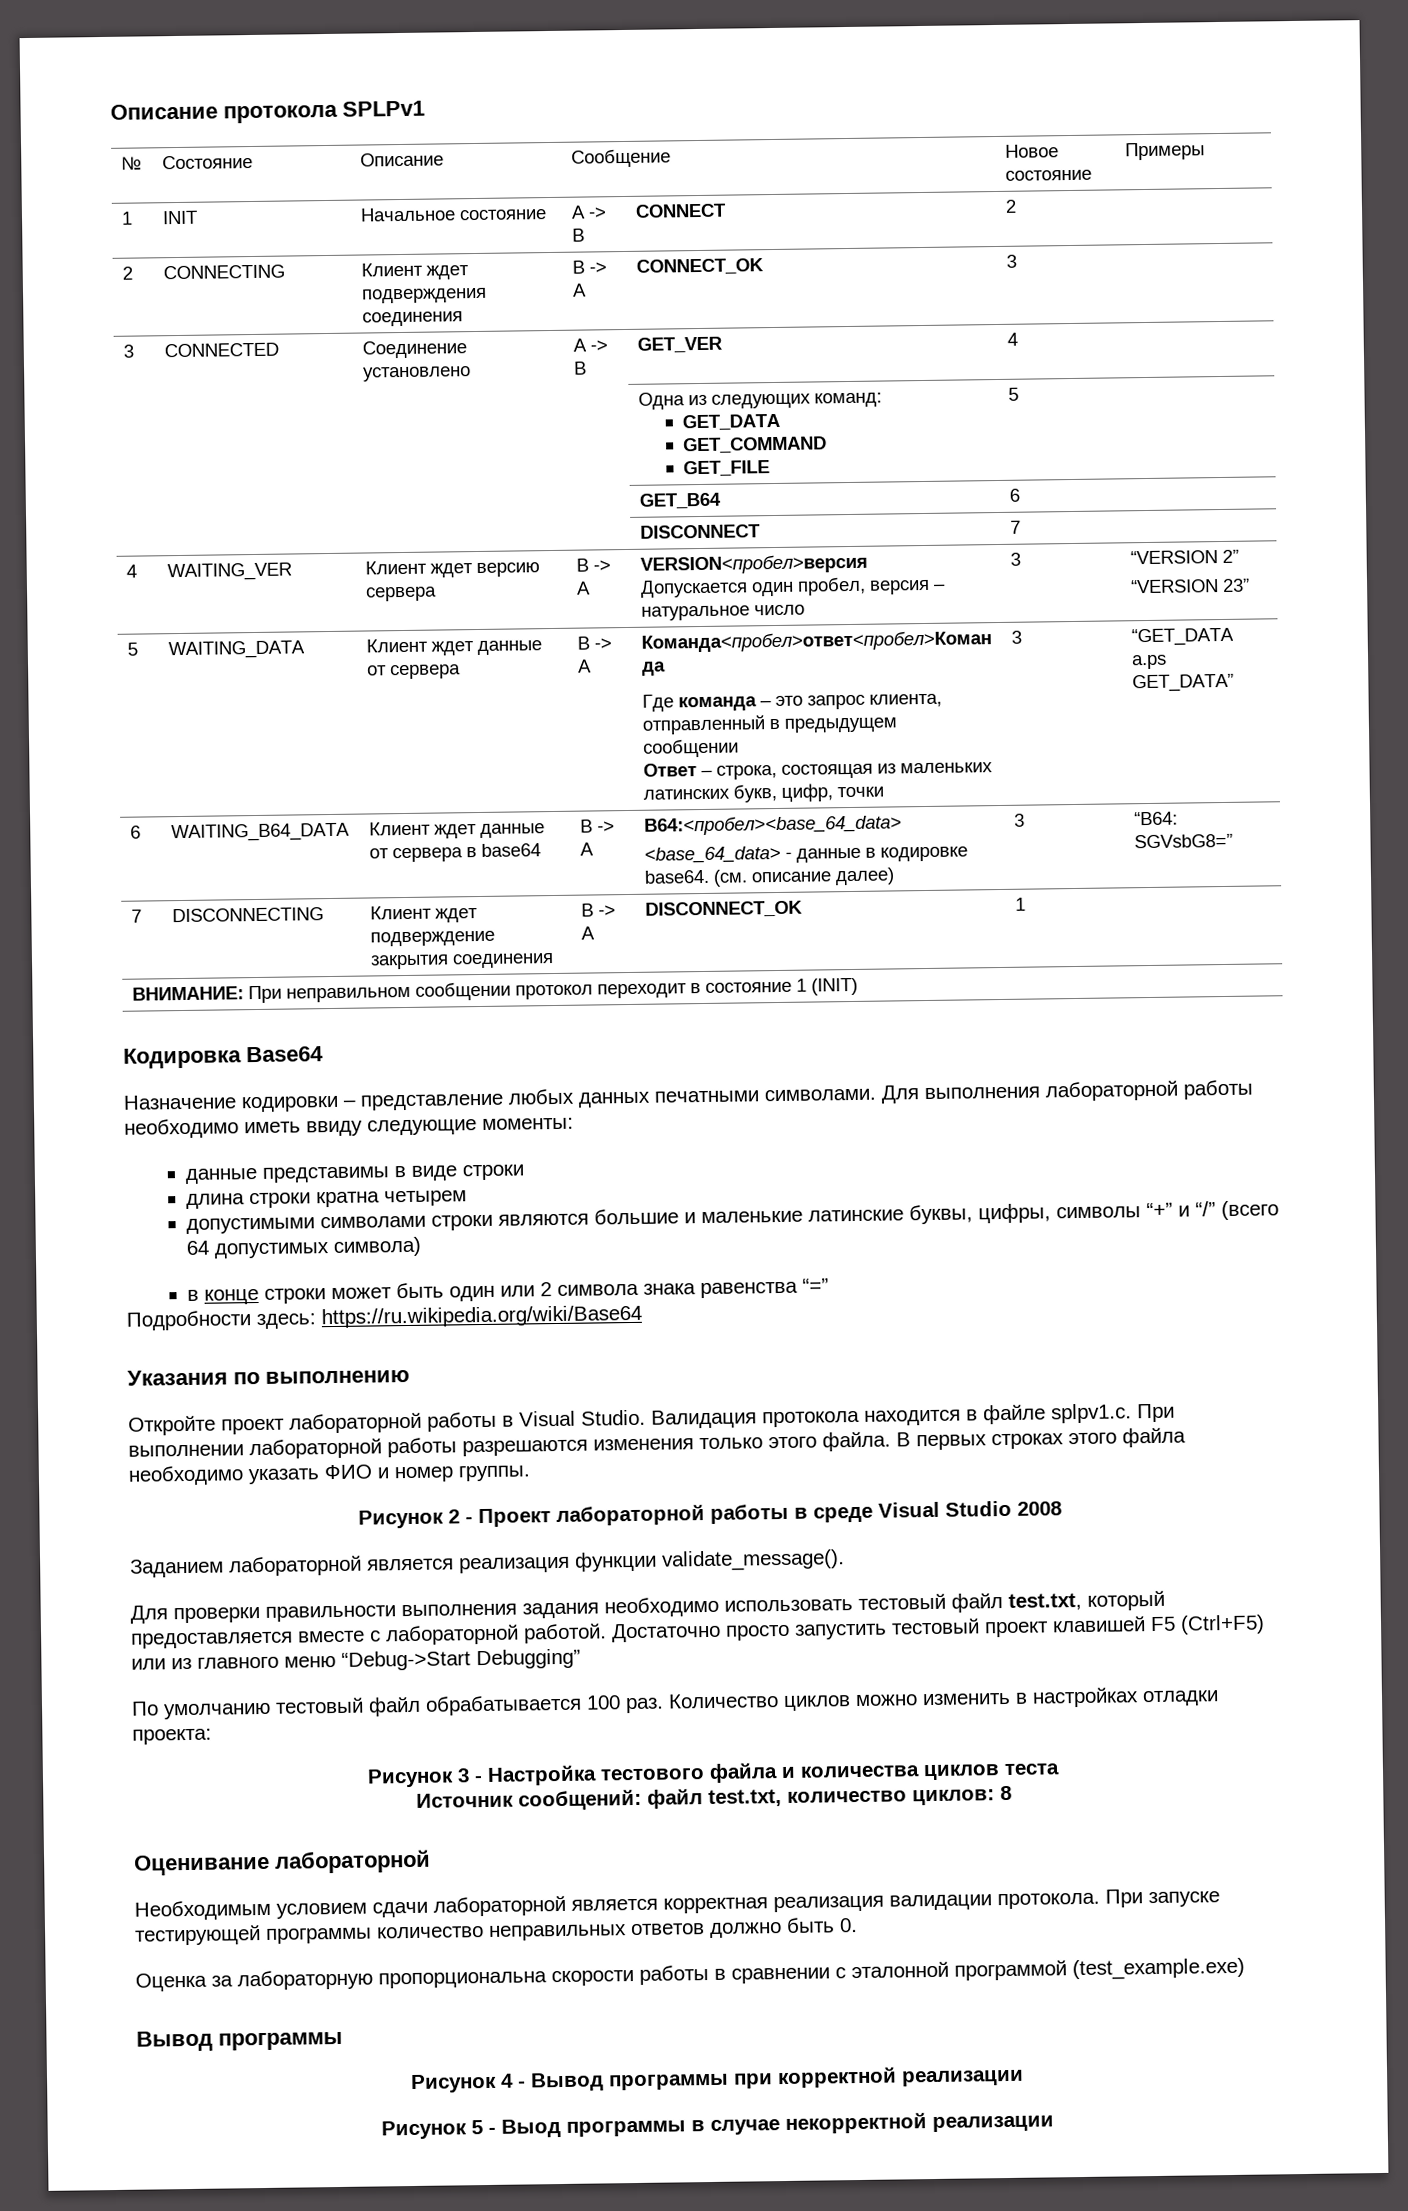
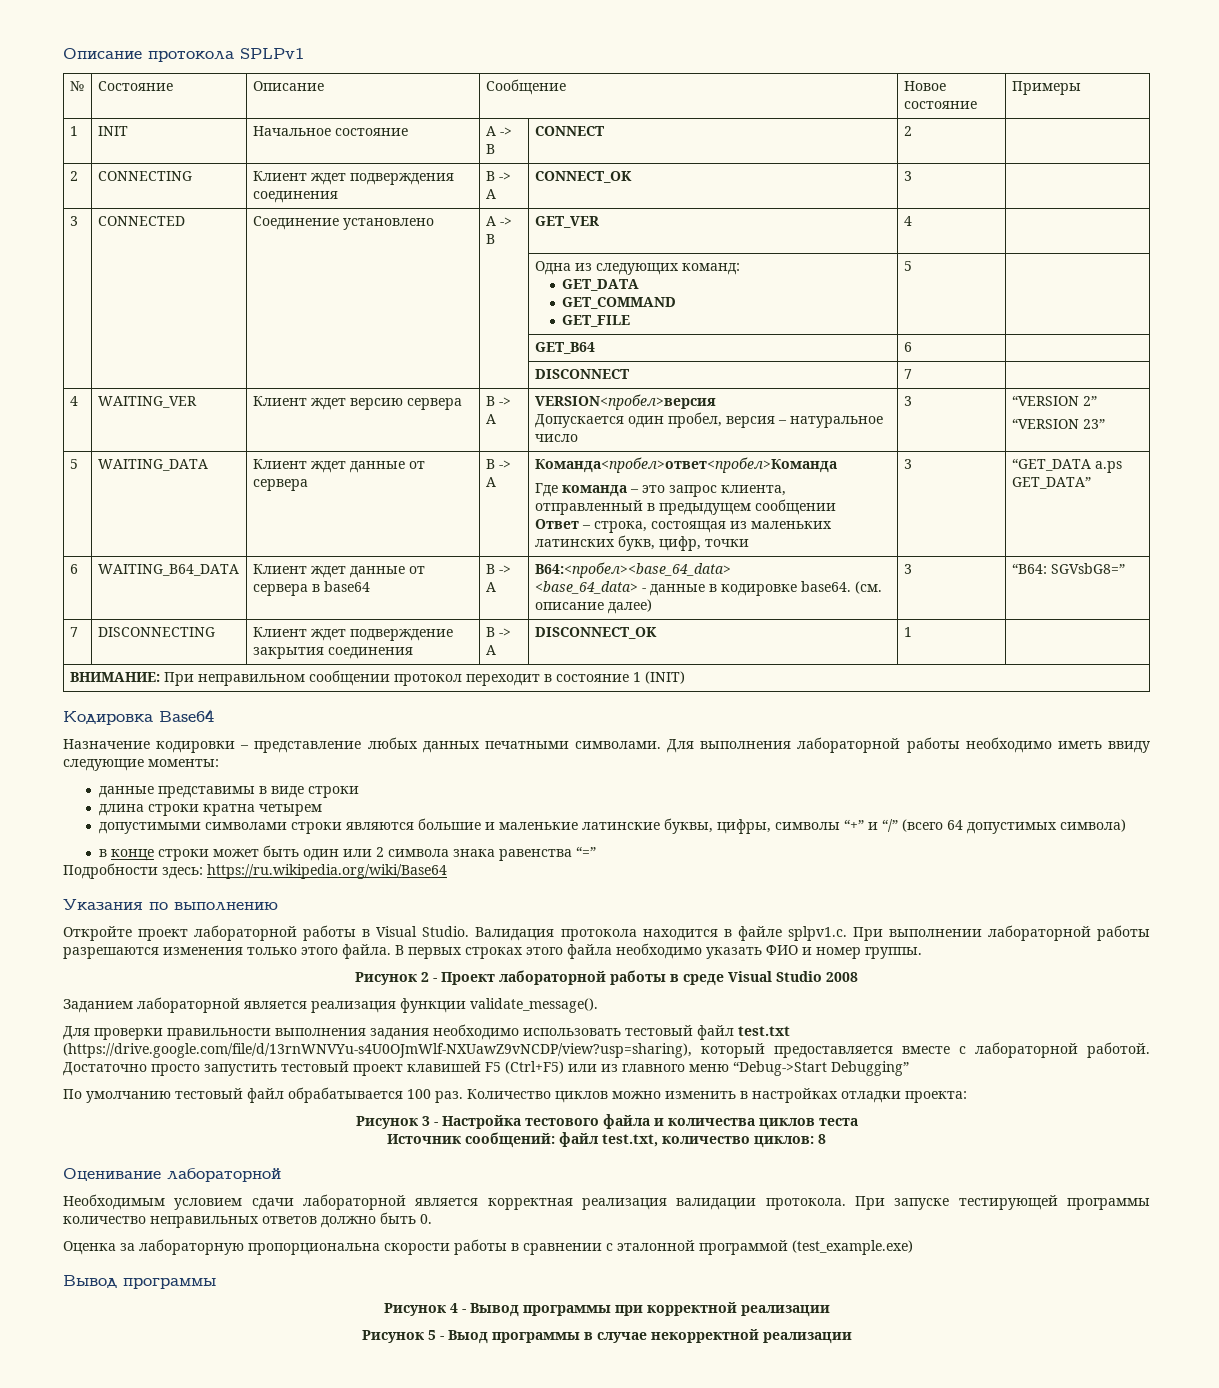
- Для проверки правильности выполнения задания необходимо использовать тестовый файл test.txt, который предоставляется вместе с лабораторной работой.
+ Для проверки правильности выполнения задания необходимо использовать тестовый файл test.txt (https://drive.google.com/file/d/13rnWNVYu-s4U0OJmWlf-NXUawZ9vNCDP/view?usp=sharing), который предоставляется вместе с лабораторной работой.

